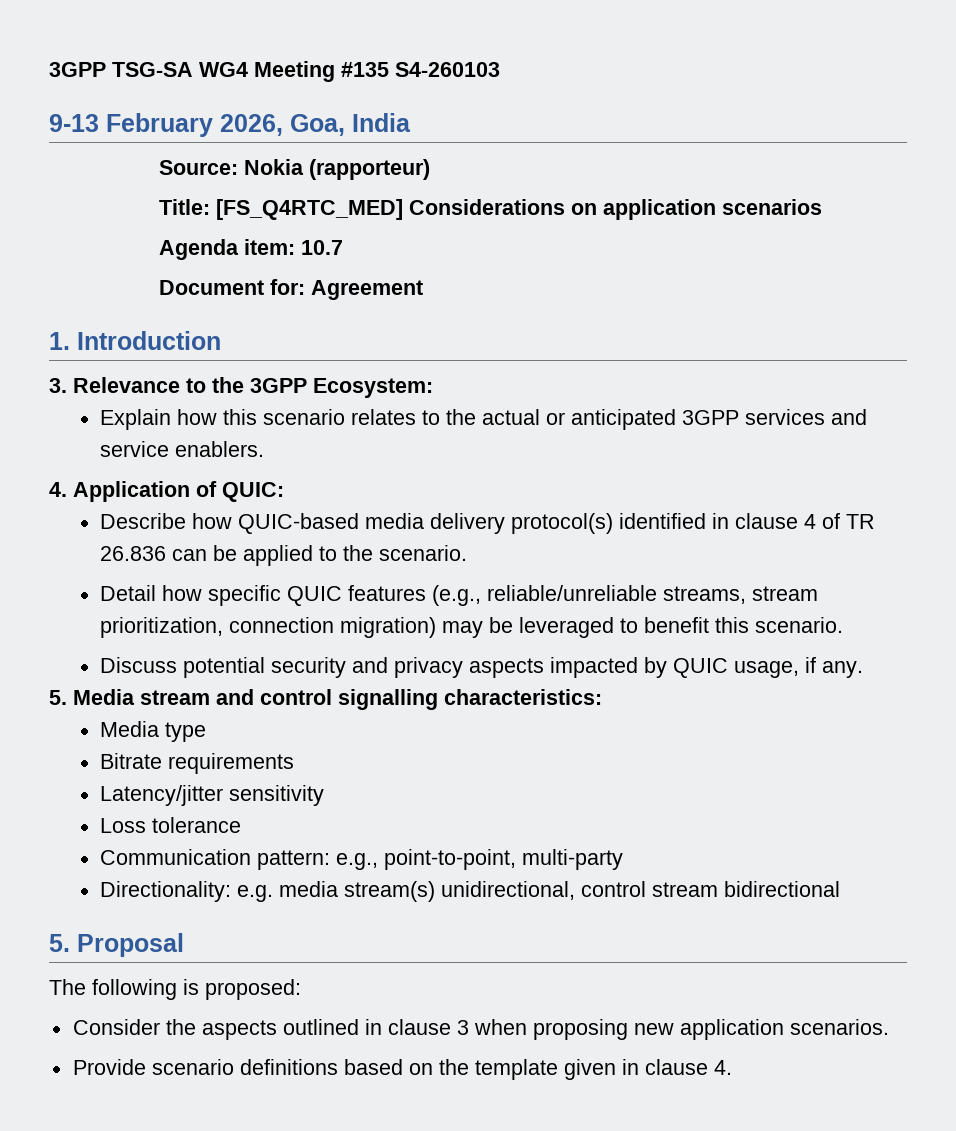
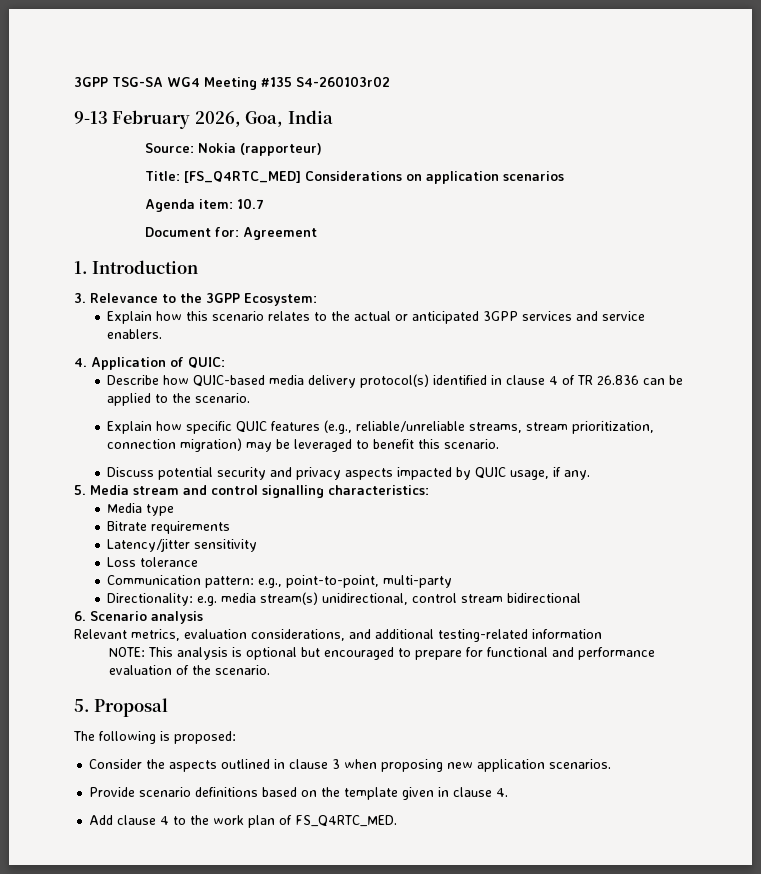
- 3GPP TSG-SA WG4 Meeting #135 S4-260103
+ 3GPP TSG-SA WG4 Meeting #135 S4-260103r02
- Detail how specific QUIC features (e.g., reliable/unreliable streams, stream prioritization, connection migration) may be leveraged to benefit this scenario.
+ Explain how specific QUIC features (e.g., reliable/unreliable streams, stream prioritization, connection migration) may be leveraged to benefit this scenario.
+ 6. Scenario analysis
+ Relevant metrics, evaluation considerations, and additional testing-related information
+ NOTE: This analysis is optional but encouraged to prepare for functional and performance evaluation of the scenario.
+ Add clause 4 to the work plan of FS_Q4RTC_MED.

